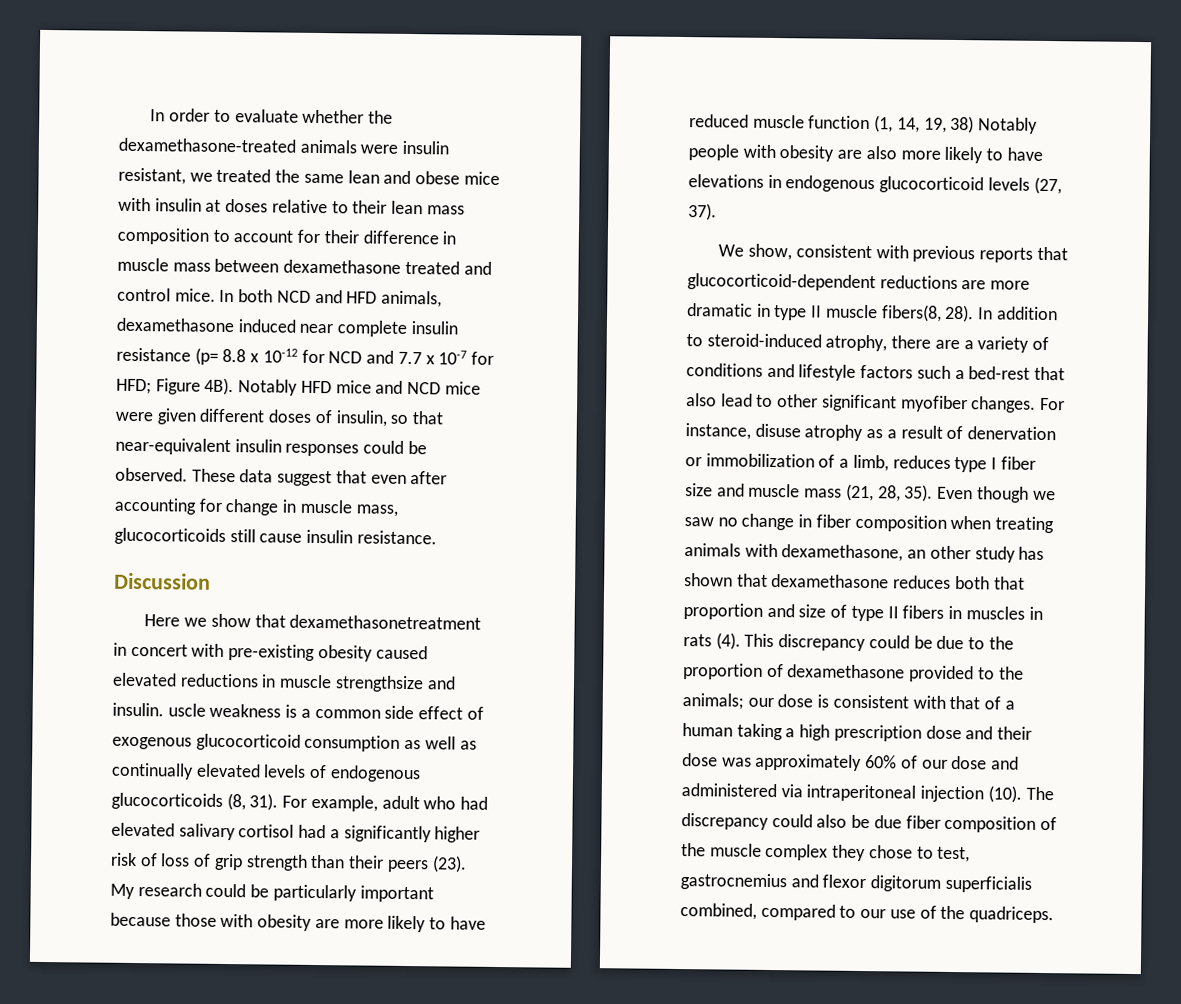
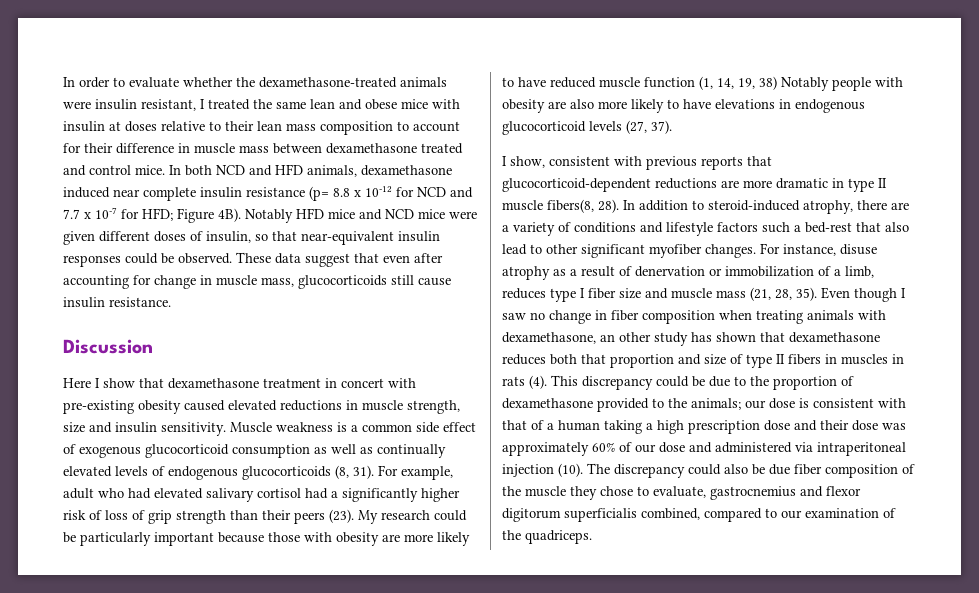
- In order to evaluate whether the dexamethasone-treated animals were insulin resistant, we treated the same lean and obese mice with insulin at doses relative to their lean mass composition to account for their difference in muscle mass between dexamethasone treated and control mice.
+ In order to evaluate whether the dexamethasone-treated animals were insulin resistant, I treated the same lean and obese mice with insulin at doses relative to their lean mass composition to account for their difference in muscle mass between dexamethasone treated and control mice.
- Here we show that dexamethasonetreatment in concert with pre-existing obesity caused elevated reductions in muscle strengthsize and insulin. uscle weakness is a common side effect of exogenous glucocorticoid consumption as well as continually elevated levels of endogenous glucocorticoids (8, 31).
+ Here I show that dexamethasone treatment in concert with pre-existing obesity caused elevated reductions in muscle strength, size and insulin sensitivity. Muscle weakness is a common side effect of exogenous glucocorticoid consumption as well as continually elevated levels of endogenous glucocorticoids (8, 31).
- We show, consistent with previous reports that glucocorticoid-dependent reductions are more dramatic in type II muscle fibers(8, 28).
+ I show, consistent with previous reports that glucocorticoid-dependent reductions are more dramatic in type II muscle fibers(8, 28).
- Even though we saw no change in fiber composition when treating animals with dexamethasone, an other study has shown that dexamethasone reduces both that proportion and size of type II fibers in muscles in rats (4).
+ Even though I saw no change in fiber composition when treating animals with dexamethasone, an other study has shown that dexamethasone reduces both that proportion and size of type II fibers in muscles in rats (4).
- The discrepancy could also be due fiber composition of the muscle complex they chose to test, gastrocnemius and flexor digitorum superficialis combined, compared to our use of the quadriceps.
+ The discrepancy could also be due fiber composition of the muscle they chose to evaluate, gastrocnemius and flexor digitorum superficialis combined, compared to our examination of the quadriceps.

